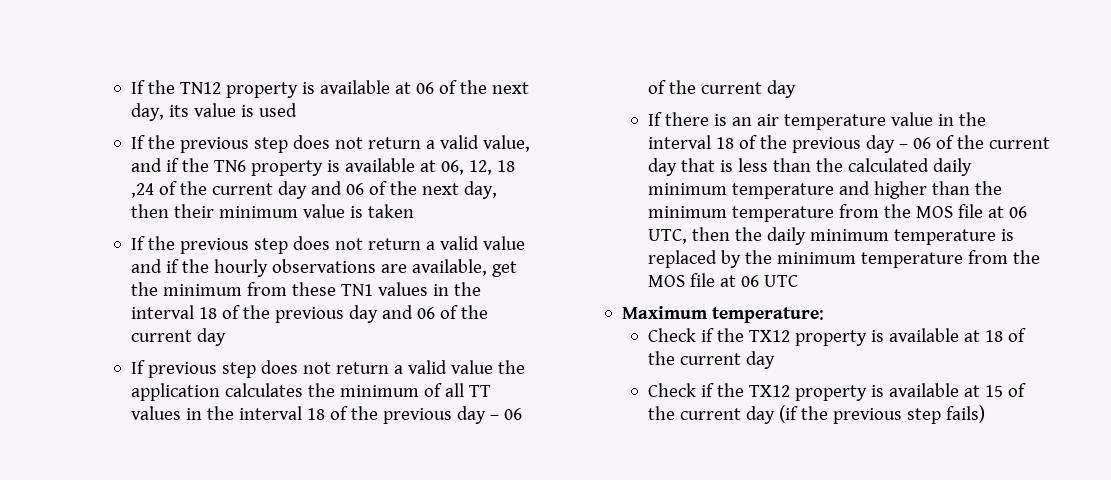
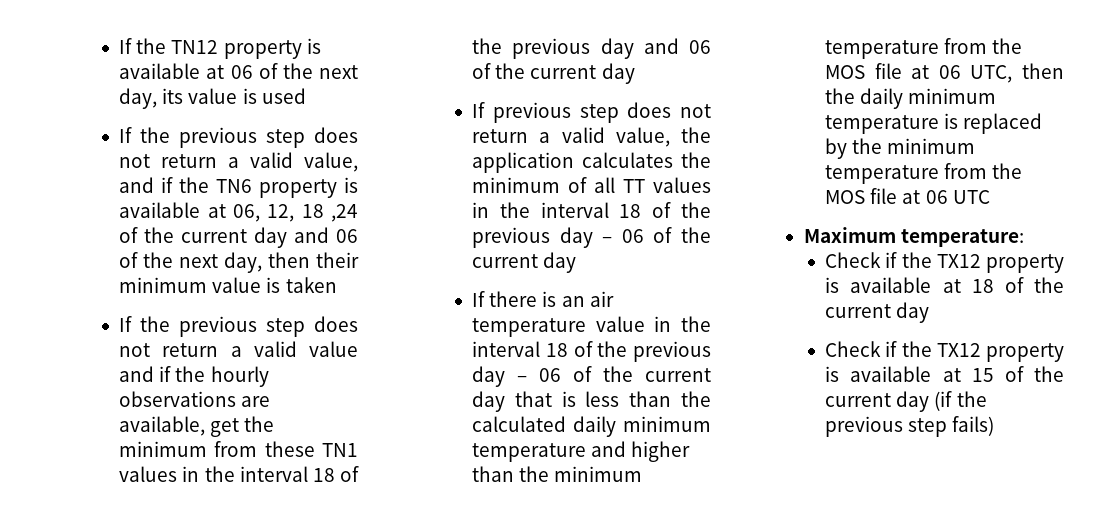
- If previous step does not return a valid value the application calculates the minimum of all TT values in the interval 18 of the previous day – 06 of the current day
+ If previous step does not return a valid value, the application calculates the minimum of all TT values in the interval 18 of the previous day – 06 of the current day

